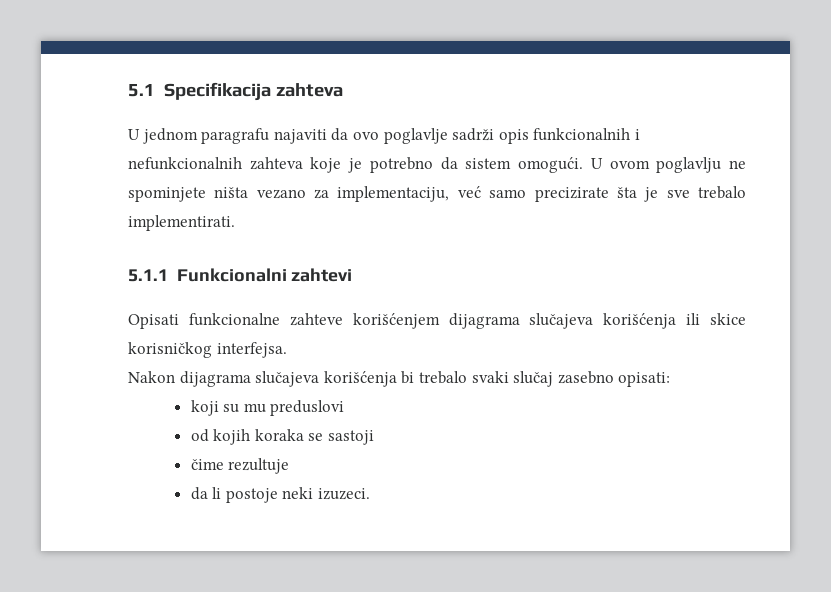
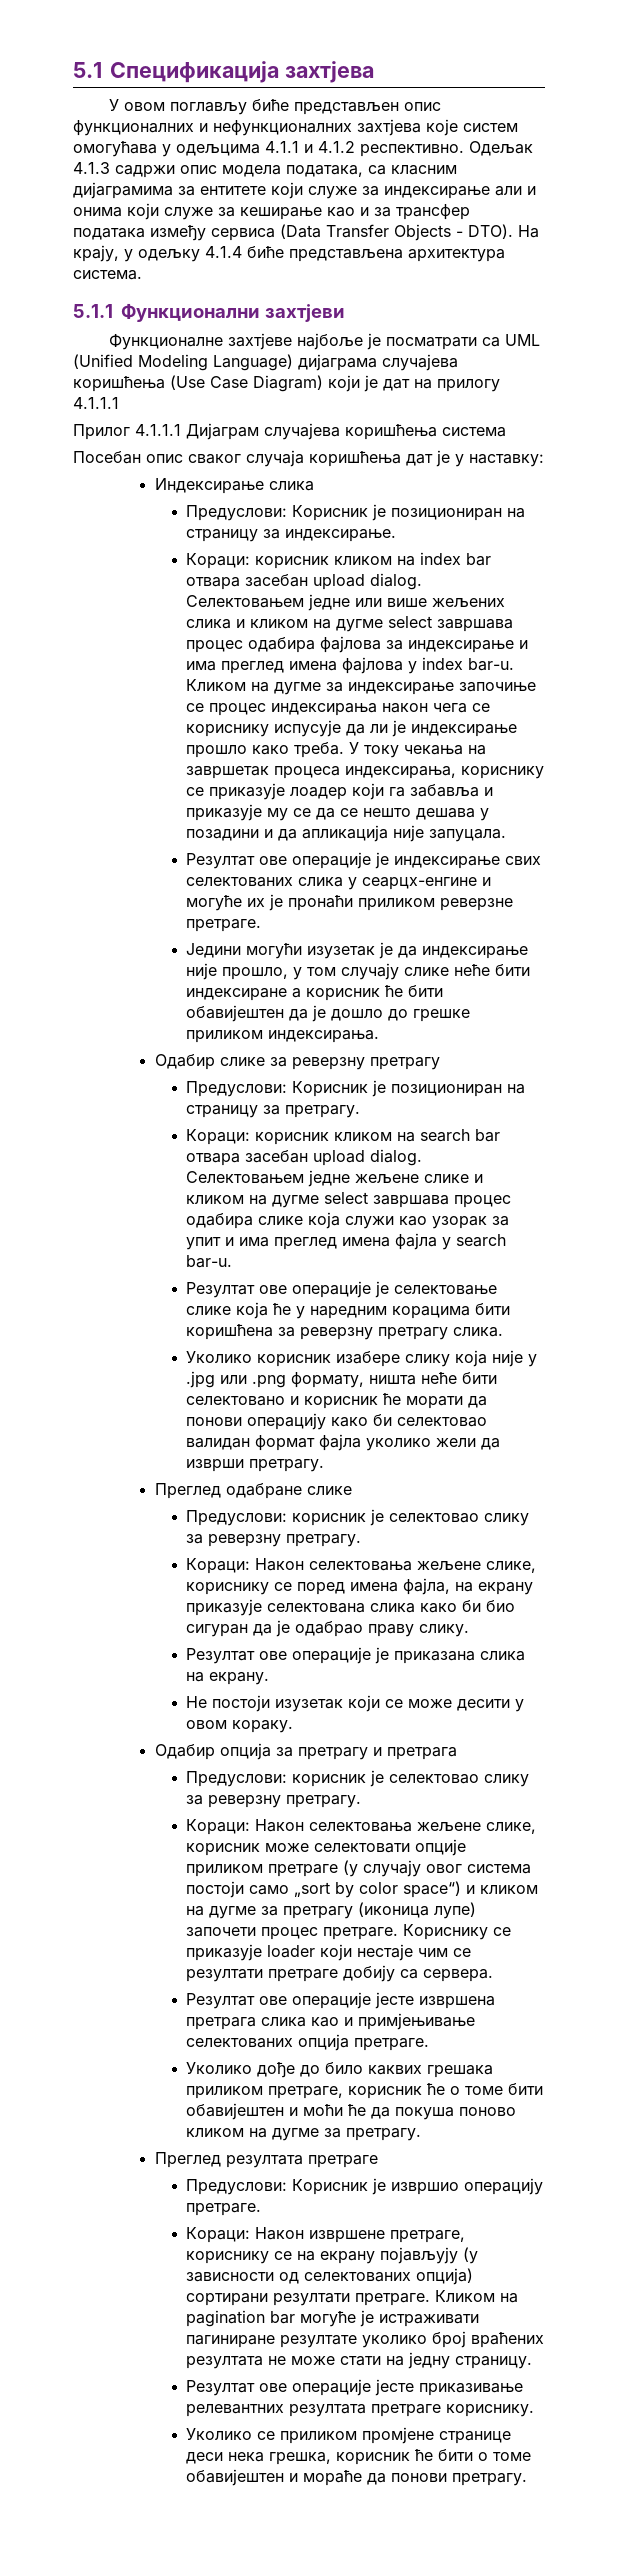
- 5.1 Specifikacija zahteva
- U jednom paragrafu najaviti da ovo poglavlje sadrži opis funkcionalnih i nefunkcionalnih zahteva koje je potrebno da sistem omogući. U ovom poglavlju ne spominjete ništa vezano za implementaciju, već samo precizirate šta je sve trebalo implementirati.
- 5.1.1 Funkcionalni zahtevi
- Opisati funkcionalne zahteve korišćenjem dijagrama slučajeva korišćenja ili skice korisničkog interfejsa.
- Nakon dijagrama slučajeva korišćenja bi trebalo svaki slučaj zasebno opisati:
- koji su mu preduslovi
- od kojih koraka se sastoji
- čime rezultuje
- da li postoje neki izuzeci.
+ 5.1 Спецификација захтјева
+ У овом поглављу биће представљен опис функционалних и нефункционалних захтјева које систем омогућава у одељцима 4.1.1 и 4.1.2 респективно. Одељак 4.1.3 садржи опис модела података, са класним дијаграмима за ентитете који служе за индексирање али и онима који служе за кеширање као и за трансфер података између сервиса (Data Transfer Objects - DTO). На крају, у одељку 4.1.4 биће представљена архитектура система.
+ 5.1.1 Функционални захтјеви
+ Функционалне захтјеве најбоље је посматрати са UML (Unified Modeling Language) дијаграма случајева коришћења (Use Case Diagram) који је дат на прилогу 4.1.1.1
+ Прилог 4.1.1.1 Дијаграм случајева коришћења система
+ Посебан опис сваког случаја коришћења дат је у наставку:
+ Индексирање слика
+ Предуслови: Корисник је позициониран на страницу за индексирање.
+ Кораци: корисник кликом на index bar отвара засебан upload dialog. Селектовањем једне или више жељених слика и кликом на дугме select завршава процес одабира фајлова за индексирање и има преглед имена фајлова у index bar-u. Кликом на дугме за индексирање започиње се процес индексирања након чега се кориснику испусује да ли је индексирање прошло како треба. У току чекања на завршетак процеса индексирања, кориснику се приказује лоадер који га забавља и приказује му се да се нешто дешава у позадини и да апликација није запуцала.
+ Резултат ове операције је индексирање свих селектованих слика у сеарцх-енгине и могуће их је пронаћи приликом реверзне претраге.
+ Једини могући изузетак је да индексирање није прошло, у том случају слике неће бити индексиране а корисник ће бити обавијештен да је дошло до грешке приликом индексирања.
+ Одабир слике за реверзну претрагу
+ Предуслови: Корисник је позициониран на страницу за претрагу.
+ Кораци: корисник кликом на search bar отвара засебан upload dialog. Селектовањем једне жељенe сликe и кликом на дугме select завршава процес одабира слике која служи као узорак за упит и има преглед имена фајла у search bar-u.
+ Резултат ове операције је селектовање слике која ће у наредним корацима бити коришћена за реверзну претрагу слика.
+ Уколико корисник изабере слику која није у .jpg или .png формату, ништа неће бити селектовано и корисник ће морати да понови операцију како би селектовао валидан формат фајла уколико жели да изврши претрагу.
+ Преглед одабране слике
+ Предуслови: корисник је селектовао слику за реверзну претрагу.
+ Кораци: Након селектовања жељене слике, кориснику се поред имена фајла, на екрану приказује селектована слика како би био сигуран да је одабрао праву слику.
+ Резултат ове операције је приказана слика на екрану.
+ Не постоји изузетак који се може десити у овом кораку.
+ Одабир опција за претрагу и претрага
+ Предуслови: корисник је селектовао слику за реверзну претрагу.
+ Кораци: Након селектовања жељене слике, корисник може селектовати опције приликом претраге (у случају овог система постоји само „sort by color space“) и кликом на дугме за претрагу (иконица лупе) започети процес претраге. Кориснику се приказује loader који нестаје чим се резултати претраге добију са сервера.
+ Резултат ове операције јесте извршена претрага слика као и примјењивање селектованих опција претраге.
+ Уколико дође до било каквих грешака приликом претраге, корисник ће о томе бити обавијештен и моћи ће да покуша поново кликом на дугме за претрагу.
+ Преглед резултата претраге
+ Предуслови: Корисник је извршио операцију претраге.
+ Кораци: Након извршене претраге, кориснику се на екрану појављују (у зависности од селектованих опција) сортирани резултати претраге. Кликом на pagination bar могуће је истраживати пагиниране резултате уколико број враћених резултата не може стати на једну страницу.
+ Резултат ове операције јесте приказивање релевантних резултата претраге кориснику.
+ Уколико се приликом промјене странице деси нека грешка, корисник ће бити о томе обавијештен и мораће да понови претрагу.

